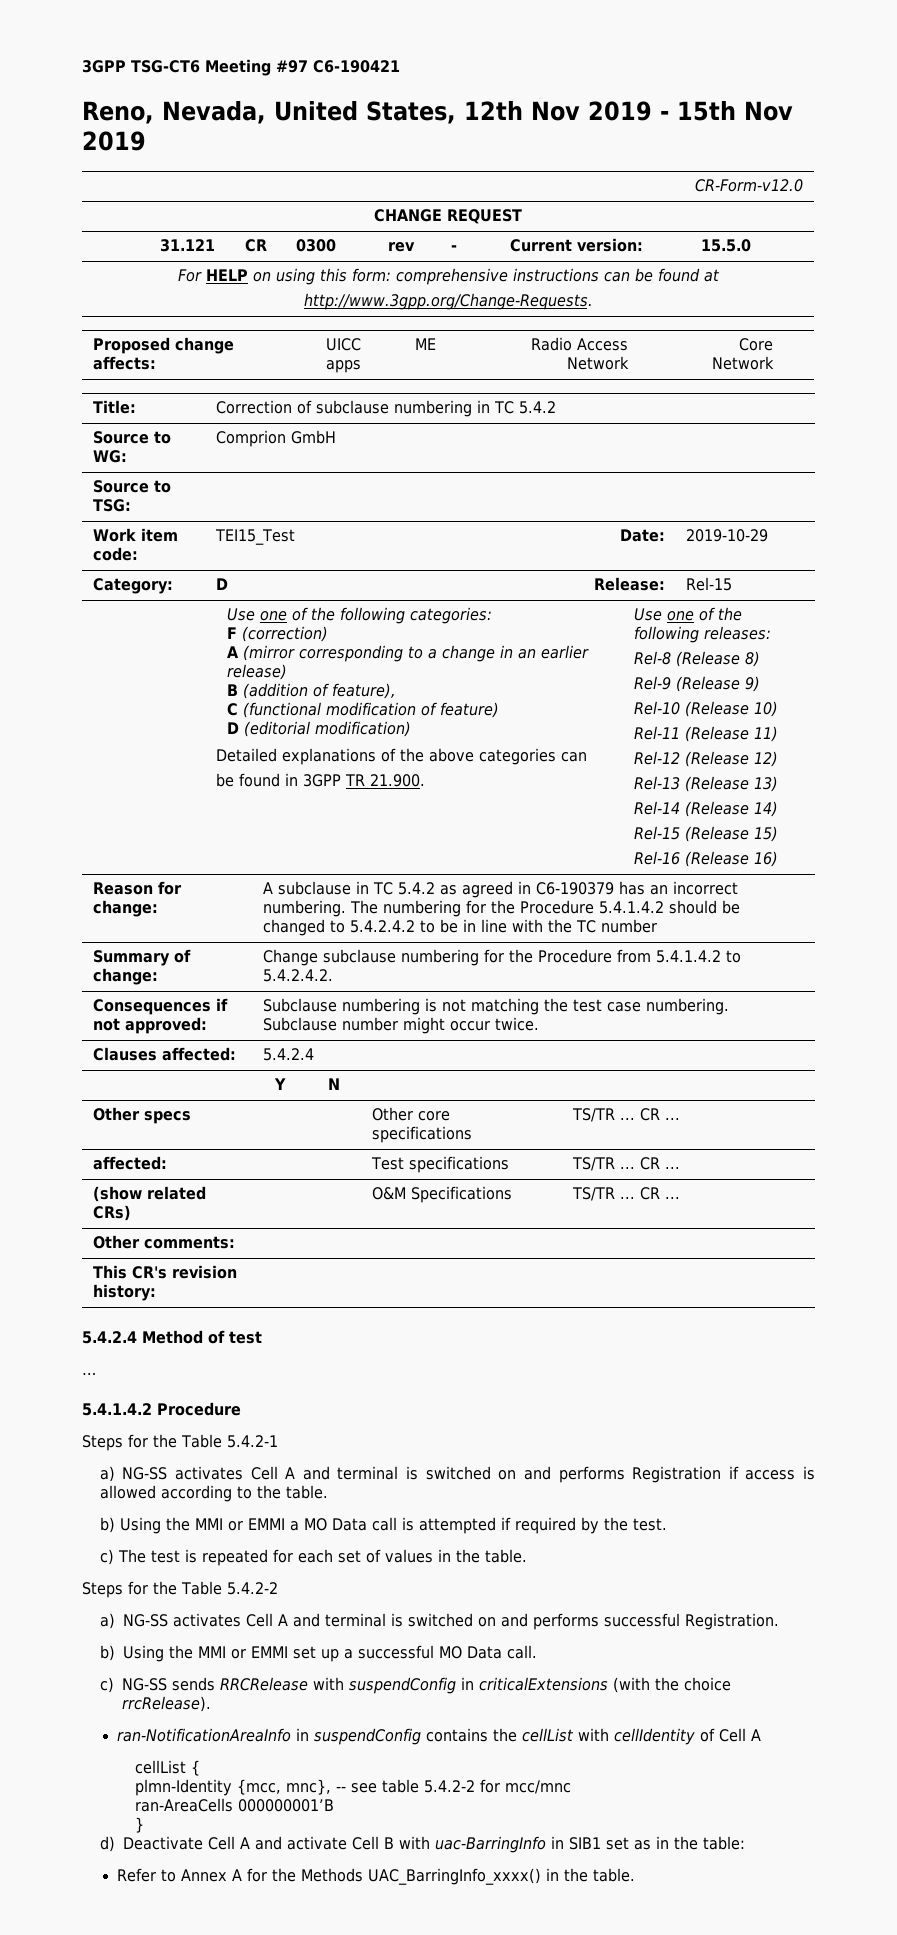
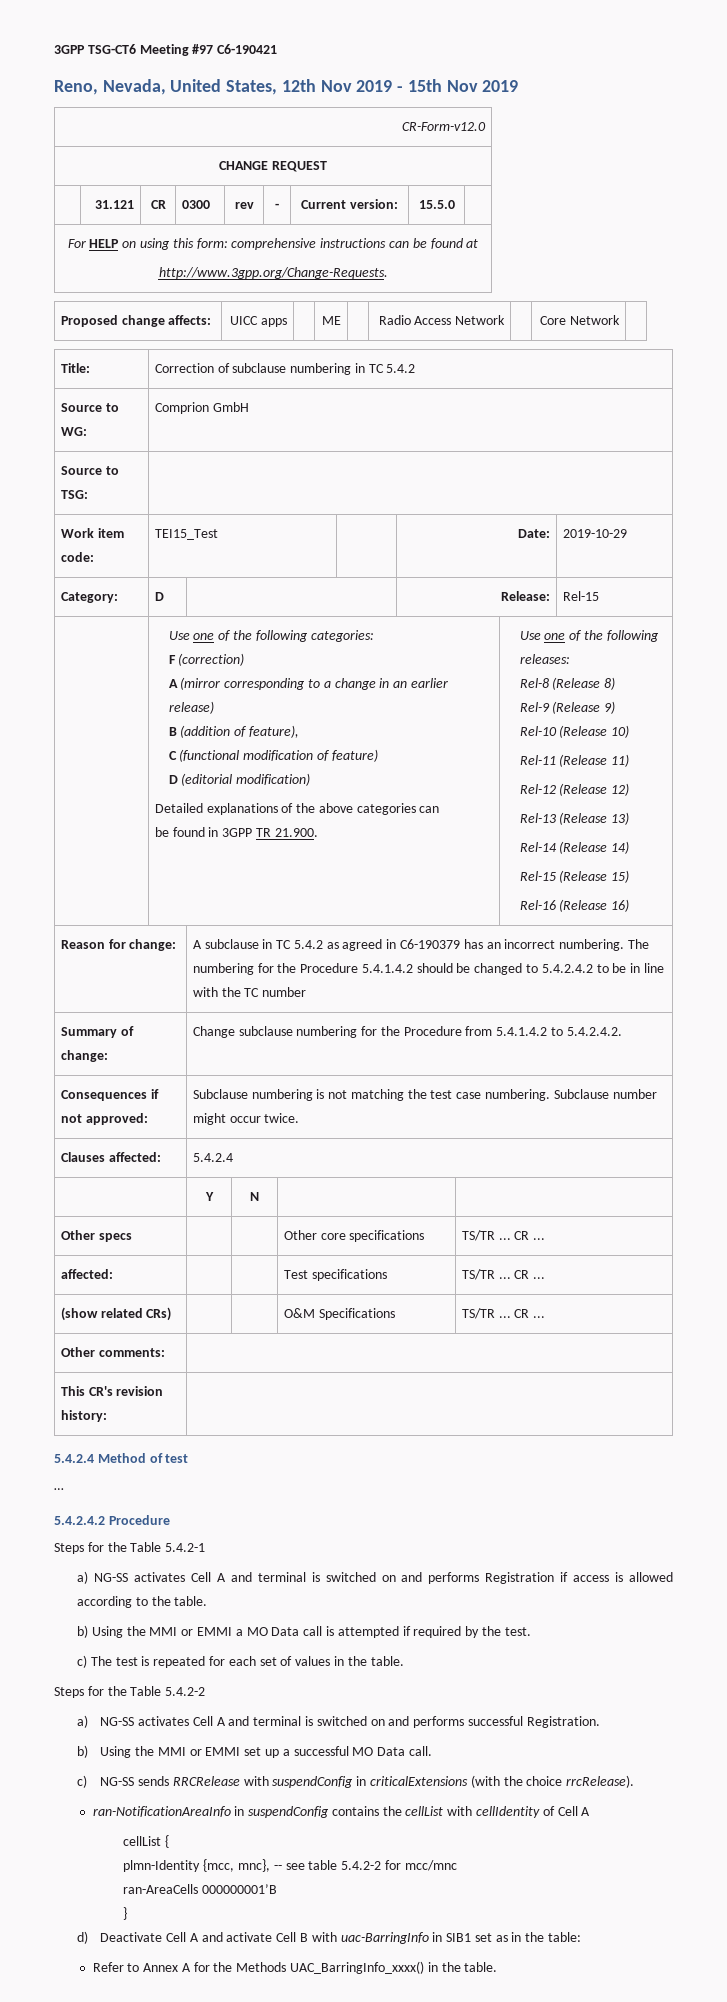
- 5.4.1.4.2 Procedure
+ 5.4.2.4.2 Procedure

